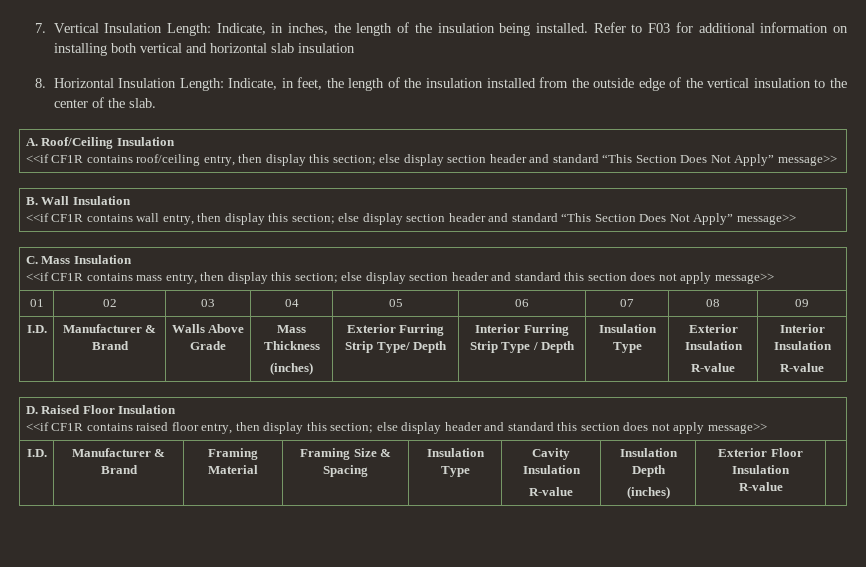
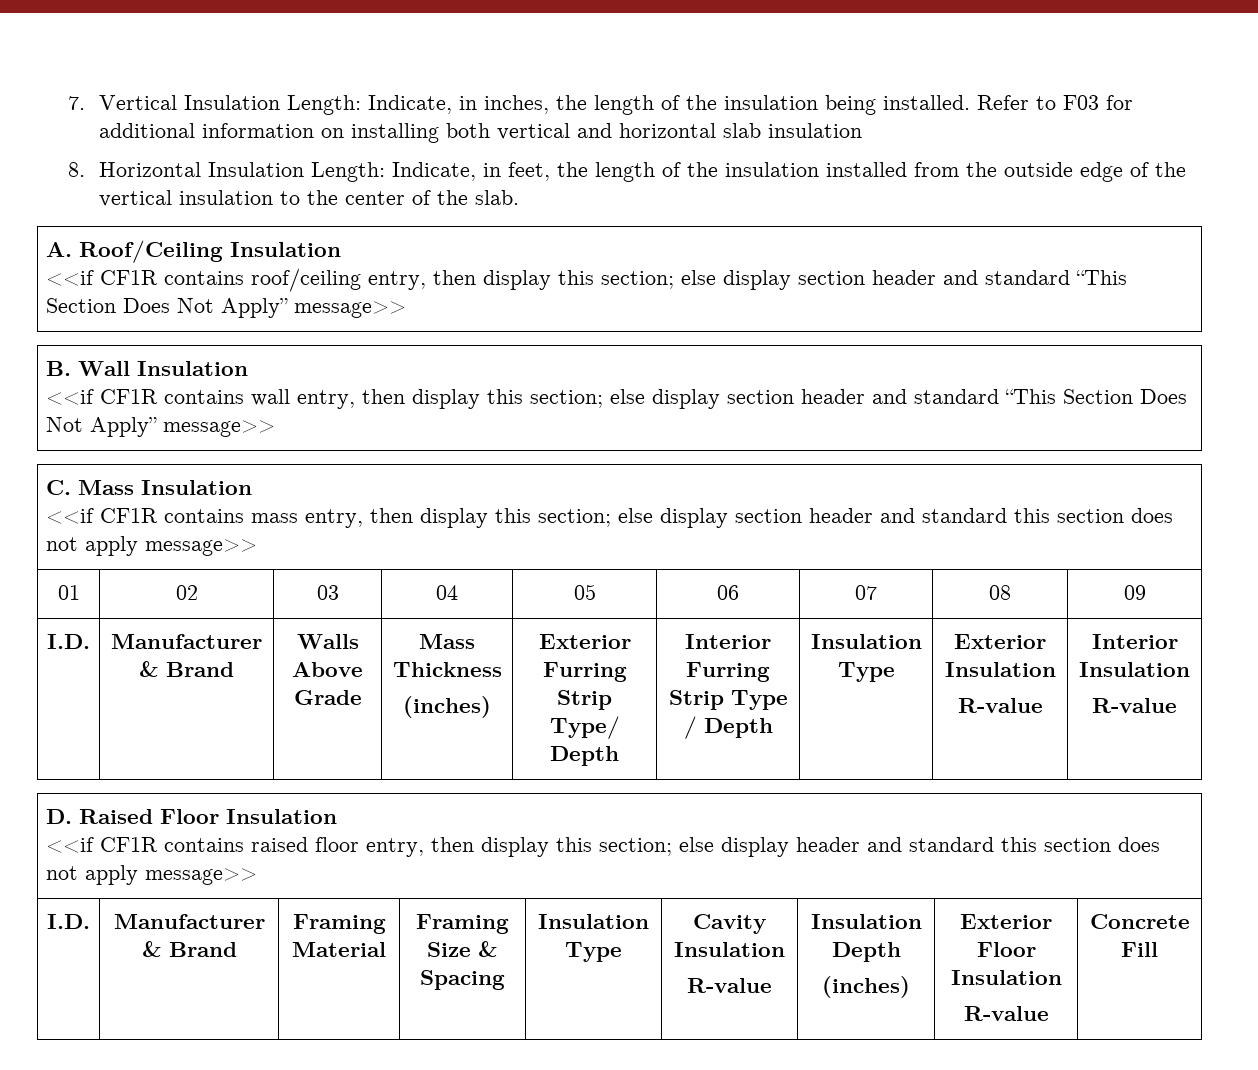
  I.D. | Manufacturer & Brand | Framing Material | Framing Size & Spacing | Insulation Type | Cavity Insulation
  R-value | Insulation Depth
  (inches) | Exterior Floor Insulation
- R-value |
+ R-value | Concrete Fill

